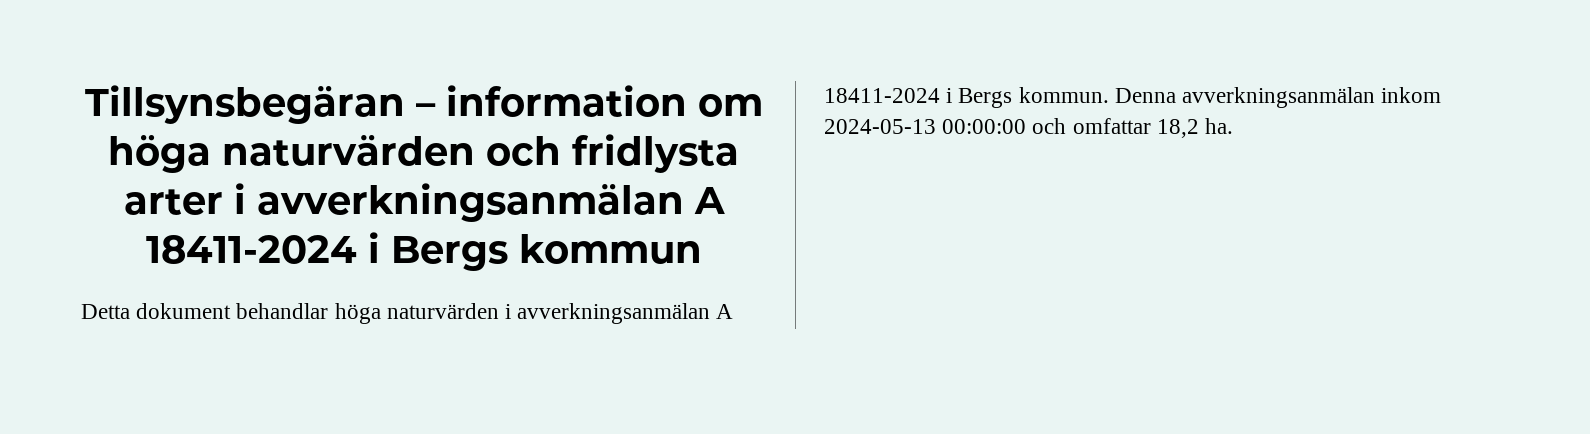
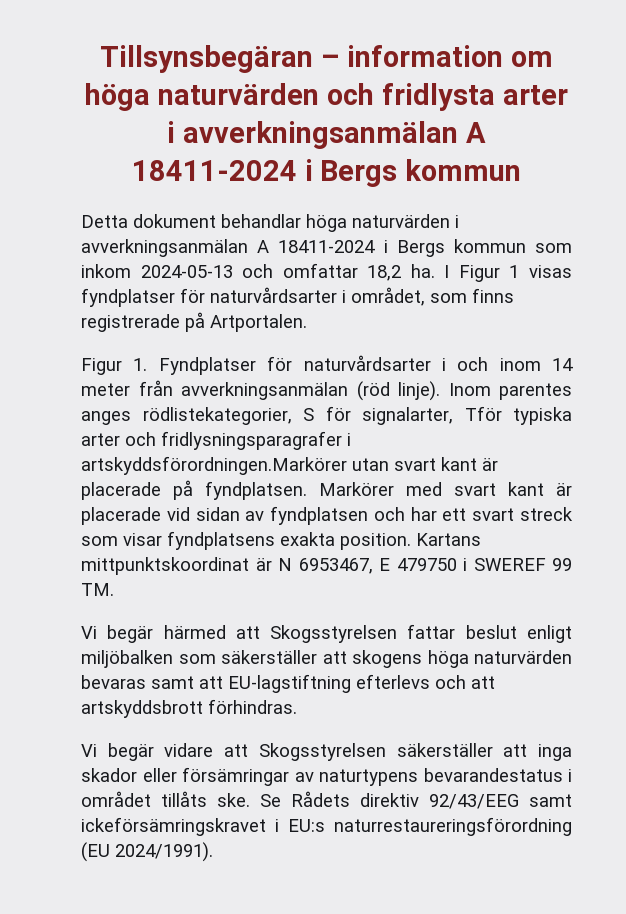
- Detta dokument behandlar höga naturvärden i avverkningsanmälan A 18411-2024 i Bergs kommun. Denna avverkningsanmälan inkom 2024-05-13 00:00:00 och omfattar 18,2 ha.
+ Detta dokument behandlar höga naturvärden i avverkningsanmälan A 18411-2024 i Bergs kommun som inkom 2024-05-13 och omfattar 18,2 ha.
+ I Figur 1 visas fyndplatser för naturvårdsarter i området, som finns registrerade på Artportalen.
+ Figur 1. Fyndplatser för naturvårdsarter i och inom 14 meter från avverkningsanmälan (röd linje). Inom parentes anges rödlistekategorier, S för signalarter, Tför typiska arter och fridlysningsparagrafer i artskyddsförordningen.Markörer utan svart kant är placerade på fyndplatsen. Markörer med svart kant är placerade vid sidan av fyndplatsen och har ett svart streck som visar fyndplatsens exakta position. Kartans mittpunktskoordinat är N 6953467, E 479750 i SWEREF 99 TM.
+ Vi begär härmed att Skogsstyrelsen fattar beslut enligt miljöbalken som säkerställer att skogens höga naturvärden bevaras samt att EU-lagstiftning efterlevs och att artskyddsbrott förhindras.
+ Vi begär vidare att Skogsstyrelsen säkerställer att inga skador eller försämringar av naturtypens bevarandestatus i området tillåts ske. Se Rådets direktiv 92/43/EEG samt ickeförsämringskravet i EU:s naturrestaureringsförordning (EU 2024/1991).

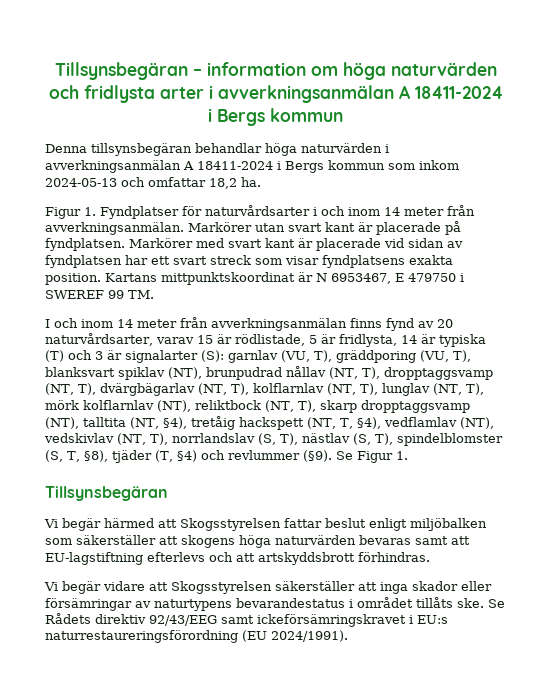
- Detta dokument behandlar höga naturvärden i avverkningsanmälan A 18411-2024 i Bergs kommun som inkom 2024-05-13 och omfattar 18,2 ha. I Figur 1 visas fyndplatser för naturvårdsarter i området, som finns registrerade på Artportalen.
+ Denna tillsynsbegäran behandlar höga naturvärden i avverkningsanmälan A 18411-2024 i Bergs kommun som inkom 2024-05-13 och omfattar 18,2 ha.
- Figur 1. Fyndplatser för naturvårdsarter i och inom 14 meter från avverkningsanmälan (röd linje). Inom parentes anges rödlistekategorier, S för signalarter, Tför typiska arter och fridlysningsparagrafer i artskyddsförordningen.Markörer utan svart kant är placerade på fyndplatsen.
+ Figur 1. Fyndplatser för naturvårdsarter i och inom 14 meter från avverkningsanmälan. Markörer utan svart kant är placerade på fyndplatsen.
- Markörer med svart kant är placerade vid sidan av fyndplatsen och har ett svart streck som visar fyndplatsens exakta position.
+ Markörer med svart kant är placerade vid sidan av fyndplatsen har ett svart streck som visar fyndplatsens exakta position.
+ I och inom 14 meter från avverkningsanmälan finns fynd av 20 naturvårdsarter, varav 15 är rödlistade, 5 är fridlysta, 14 är typiska (T) och 3 är signalarter (S): garnlav (VU, T), gräddporing (VU, T), blanksvart spiklav (NT), brunpudrad nållav (NT, T), dropptaggsvamp (NT, T), dvärgbägarlav (NT, T), kolflarnlav (NT, T), lunglav (NT, T), mörk kolflarnlav (NT), reliktbock (NT, T), skarp dropptaggsvamp (NT), talltita (NT, §4), tretåig hackspett (NT, T, §4), vedflamlav (NT), vedskivlav (NT, T), norrlandslav (S, T), nästlav (S, T), spindelblomster (S, T, §8), tjäder (T, §4) och revlummer (§9). Se Figur 1.
+ Tillsynsbegäran

